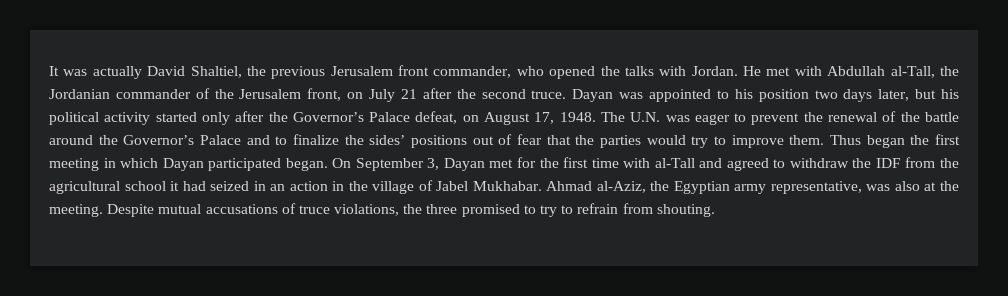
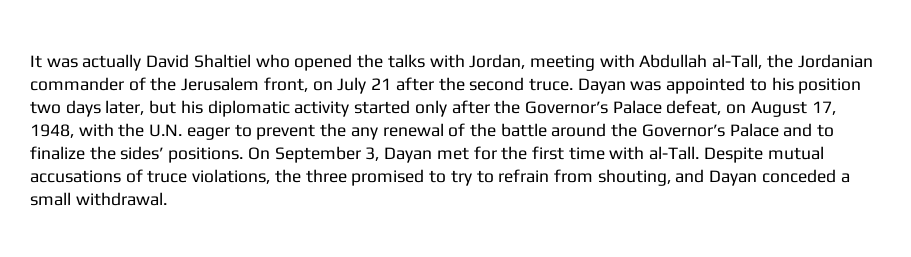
- It was actually David Shaltiel, the previous Jerusalem front commander, who opened the talks with Jordan. He met with Abdullah al-Tall, the Jordanian commander of the Jerusalem front, on July 21 after the second truce.
+ It was actually David Shaltiel who opened the talks with Jordan, meeting with Abdullah al-Tall, the Jordanian commander of the Jerusalem front, on July 21 after the second truce.
- Dayan was appointed to his position two days later, but his political activity started only after the Governor’s Palace defeat, on August 17, 1948. The U.N. was eager to prevent the renewal of the battle around the Governor’s Palace and to finalize the sides’ positions out of fear that the parties would try to improve them. Thus began the first meeting in which Dayan participated began.
+ Dayan was appointed to his position two days later, but his diplomatic activity started only after the Governor’s Palace defeat, on August 17, 1948, with the U.N. eager to prevent the any renewal of the battle around the Governor’s Palace and to finalize the sides’ positions.
- On September 3, Dayan met for the first time with al-Tall and agreed to withdraw the IDF from the agricultural school it had seized in an action in the village of Jabel Mukhabar. Ahmad al-Aziz, the Egyptian army representative, was also at the meeting.
+ On September 3, Dayan met for the first time with al-Tall.
- Despite mutual accusations of truce violations, the three promised to try to refrain from shouting.
+ Despite mutual accusations of truce violations, the three promised to try to refrain from shouting, and Dayan conceded a small withdrawal.

